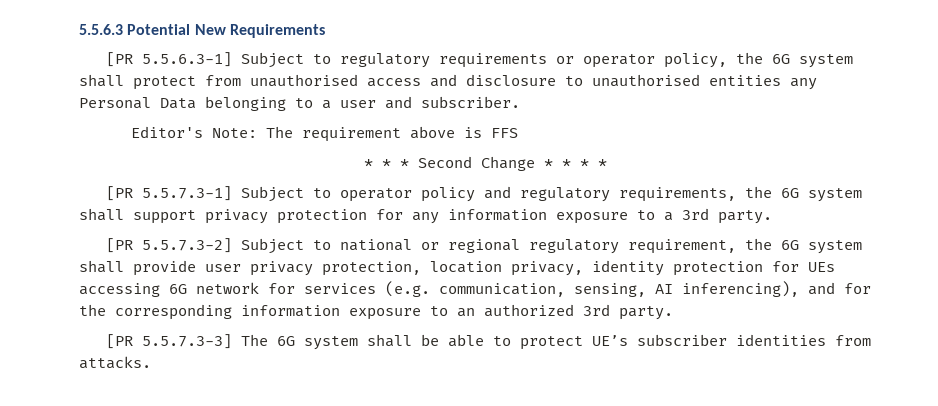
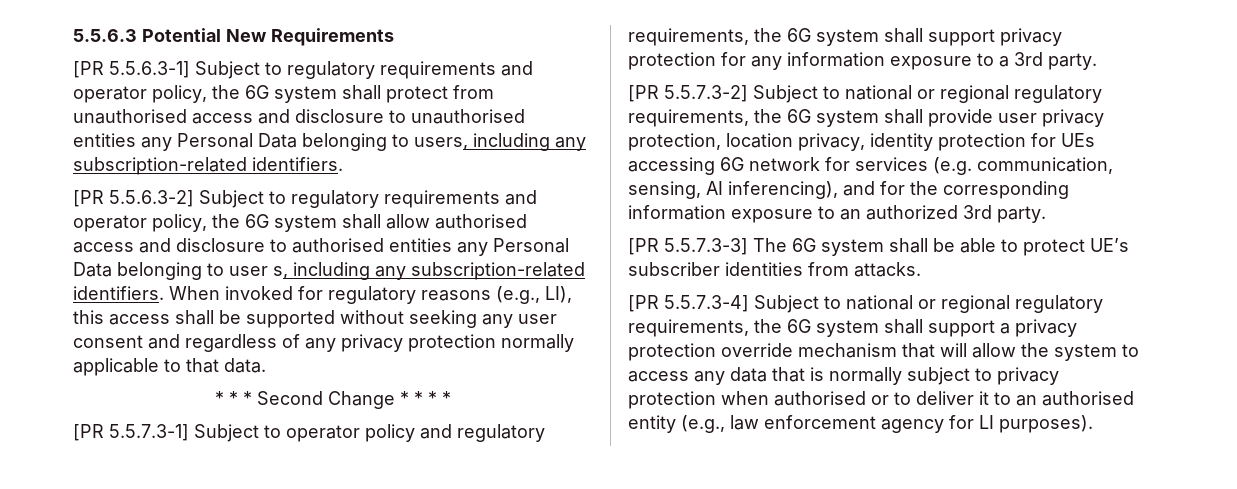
- [PR 5.5.6.3-1] Subject to regulatory requirements or operator policy, the 6G system shall protect from unauthorised access and disclosure to unauthorised entities any Personal Data belonging to a user and subscriber.
- Editor's Note: The requirement above is FFS
+ [PR 5.5.6.3-1] Subject to regulatory requirements and operator policy, the 6G system shall protect from unauthorised access and disclosure to unauthorised entities any Personal Data belonging to users, including any subscription-related identifiers.
+ [PR 5.5.6.3-2] Subject to regulatory requirements and operator policy, the 6G system shall allow authorised access and disclosure to authorised entities any Personal Data belonging to user s, including any subscription-related identifiers. When invoked for regulatory reasons (e.g., LI), this access shall be supported without seeking any user consent and regardless of any privacy protection normally applicable to that data.
- [PR 5.5.7.3-2] Subject to national or regional regulatory requirement, the 6G system shall provide user privacy protection, location privacy, identity protection for UEs accessing 6G network for services (e.g. communication, sensing, AI inferencing), and for the corresponding information exposure to an authorized 3rd party.
+ [PR 5.5.7.3-2] Subject to national or regional regulatory requirements, the 6G system shall provide user privacy protection, location privacy, identity protection for UEs accessing 6G network for services (e.g. communication, sensing, AI inferencing), and for the corresponding information exposure to an authorized 3rd party.
+ [PR 5.5.7.3-4] Subject to national or regional regulatory requirements, the 6G system shall support a privacy protection override mechanism that will allow the system to access any data that is normally subject to privacy protection when authorised or to deliver it to an authorised entity (e.g., law enforcement agency for LI purposes).

